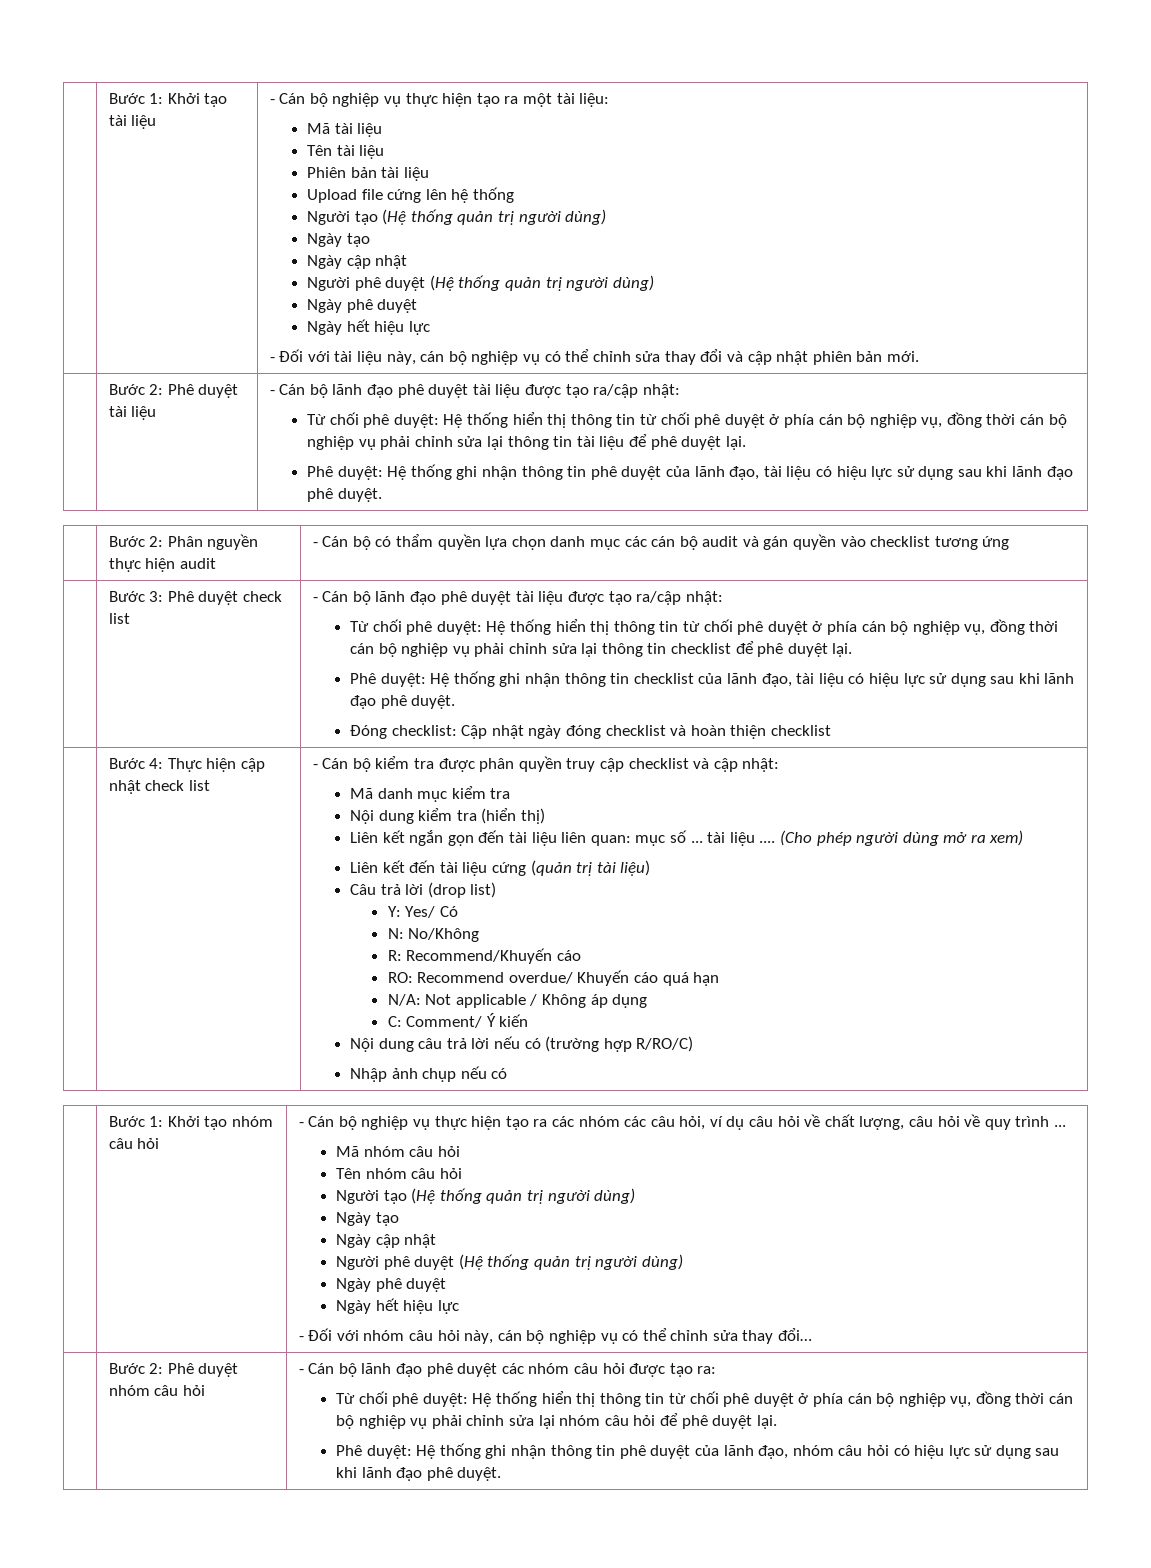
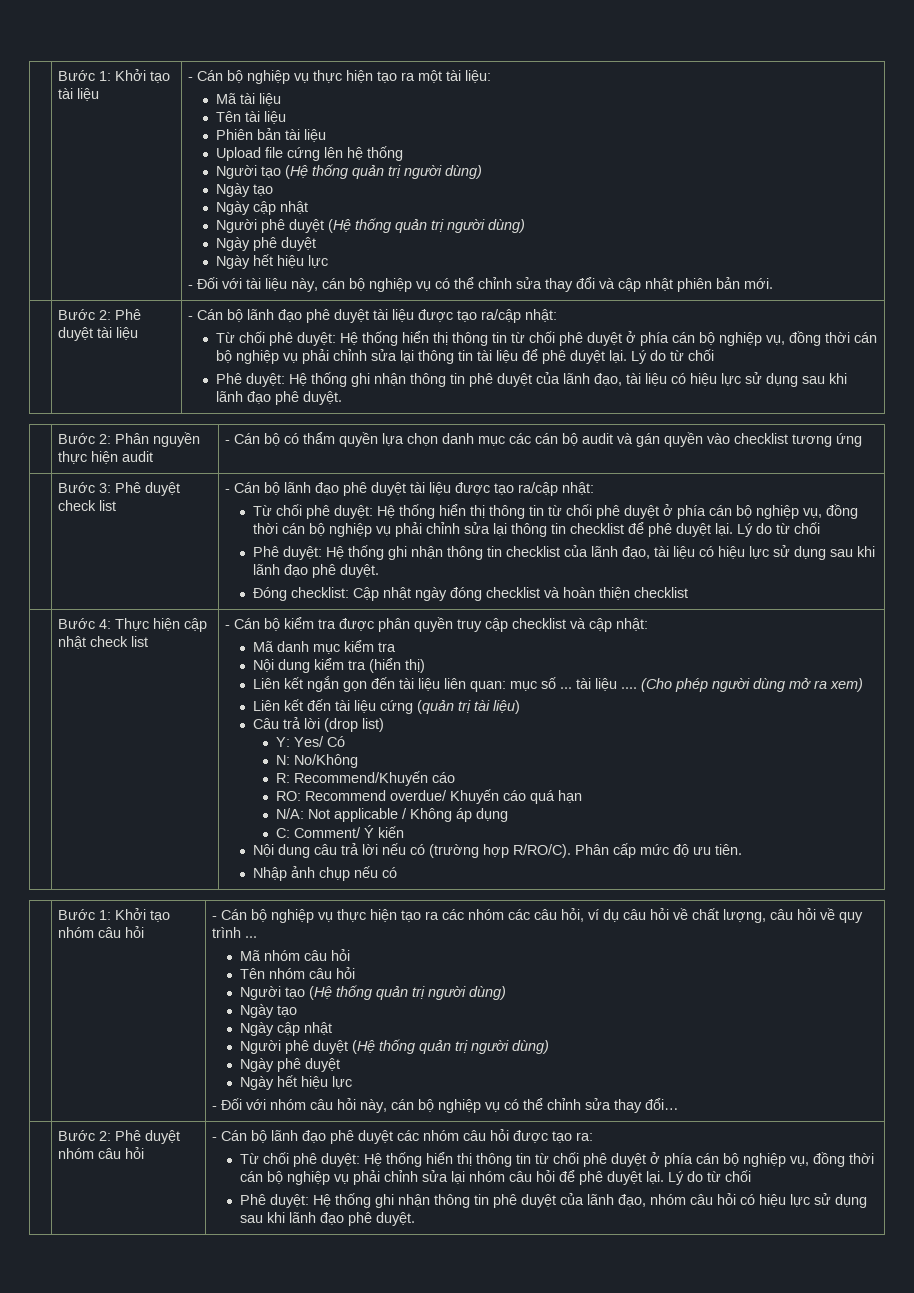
- Từ chối phê duyệt: Hệ thống hiển thị thông tin từ chối phê duyệt ở phía cán bộ nghiệp vụ, đồng thời cán bộ nghiệp vụ phải chỉnh sửa lại thông tin tài liệu để phê duyệt lại.
+ Từ chối phê duyệt: Hệ thống hiển thị thông tin từ chối phê duyệt ở phía cán bộ nghiệp vụ, đồng thời cán bộ nghiệp vụ phải chỉnh sửa lại thông tin tài liệu để phê duyệt lại. Lý do từ chối
- Từ chối phê duyệt: Hệ thống hiển thị thông tin từ chối phê duyệt ở phía cán bộ nghiệp vụ, đồng thời cán bộ nghiệp vụ phải chỉnh sửa lại thông tin checklist để phê duyệt lại.
+ Từ chối phê duyệt: Hệ thống hiển thị thông tin từ chối phê duyệt ở phía cán bộ nghiệp vụ, đồng thời cán bộ nghiệp vụ phải chỉnh sửa lại thông tin checklist để phê duyệt lại. Lý do từ chối
- Nội dung câu trả lời nếu có (trường hợp R/RO/C)
+ Nội dung câu trả lời nếu có (trường hợp R/RO/C). Phân cấp mức độ ưu tiên.
- Từ chối phê duyệt: Hệ thống hiển thị thông tin từ chối phê duyệt ở phía cán bộ nghiệp vụ, đồng thời cán bộ nghiệp vụ phải chỉnh sửa lại nhóm câu hỏi để phê duyệt lại.
+ Từ chối phê duyệt: Hệ thống hiển thị thông tin từ chối phê duyệt ở phía cán bộ nghiệp vụ, đồng thời cán bộ nghiệp vụ phải chỉnh sửa lại nhóm câu hỏi để phê duyệt lại. Lý do từ chối

